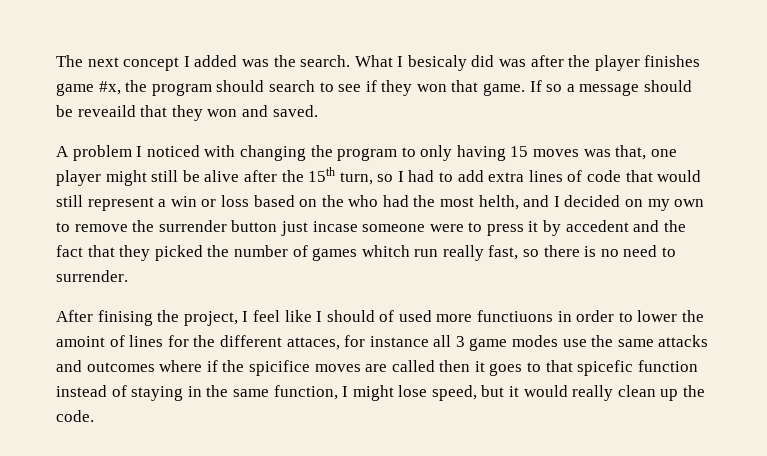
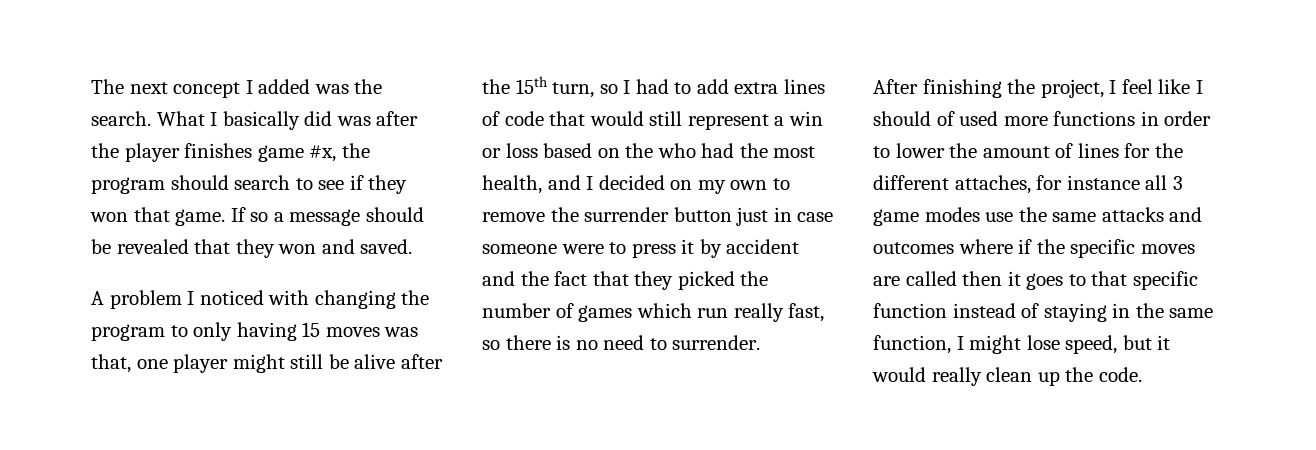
- What I besicaly did was after the player finishes game #x, the program should search to see if they won that game.
+ What I basically did was after the player finishes game #x, the program should search to see if they won that game.
- If so a message should be reveaild that they won and saved.
+ If so a message should be revealed that they won and saved.
- A problem I noticed with changing the program to only having 15 moves was that, one player might still be alive after the 15th turn, so I had to add extra lines of code that would still represent a win or loss based on the who had the most helth, and I decided on my own to remove the surrender button just incase someone were to press it by accedent and the fact that they picked the number of games whitch run really fast, so there is no need to surrender.
+ A problem I noticed with changing the program to only having 15 moves was that, one player might still be alive after the 15th turn, so I had to add extra lines of code that would still represent a win or loss based on the who had the most health, and I decided on my own to remove the surrender button just in case someone were to press it by accident and the fact that they picked the number of games which run really fast, so there is no need to surrender.
- After finising the project, I feel like I should of used more functiuons in order to lower the amoint of lines for the different attaces, for instance all 3 game modes use the same attacks and outcomes where if the spicifice moves are called then it goes to that spicefic function instead of staying in the same function, I might lose speed, but it would really clean up the code.
+ After finishing the project, I feel like I should of used more functions in order to lower the amount of lines for the different attaches, for instance all 3 game modes use the same attacks and outcomes where if the specific moves are called then it goes to that specific function instead of staying in the same function, I might lose speed, but it would really clean up the code.

